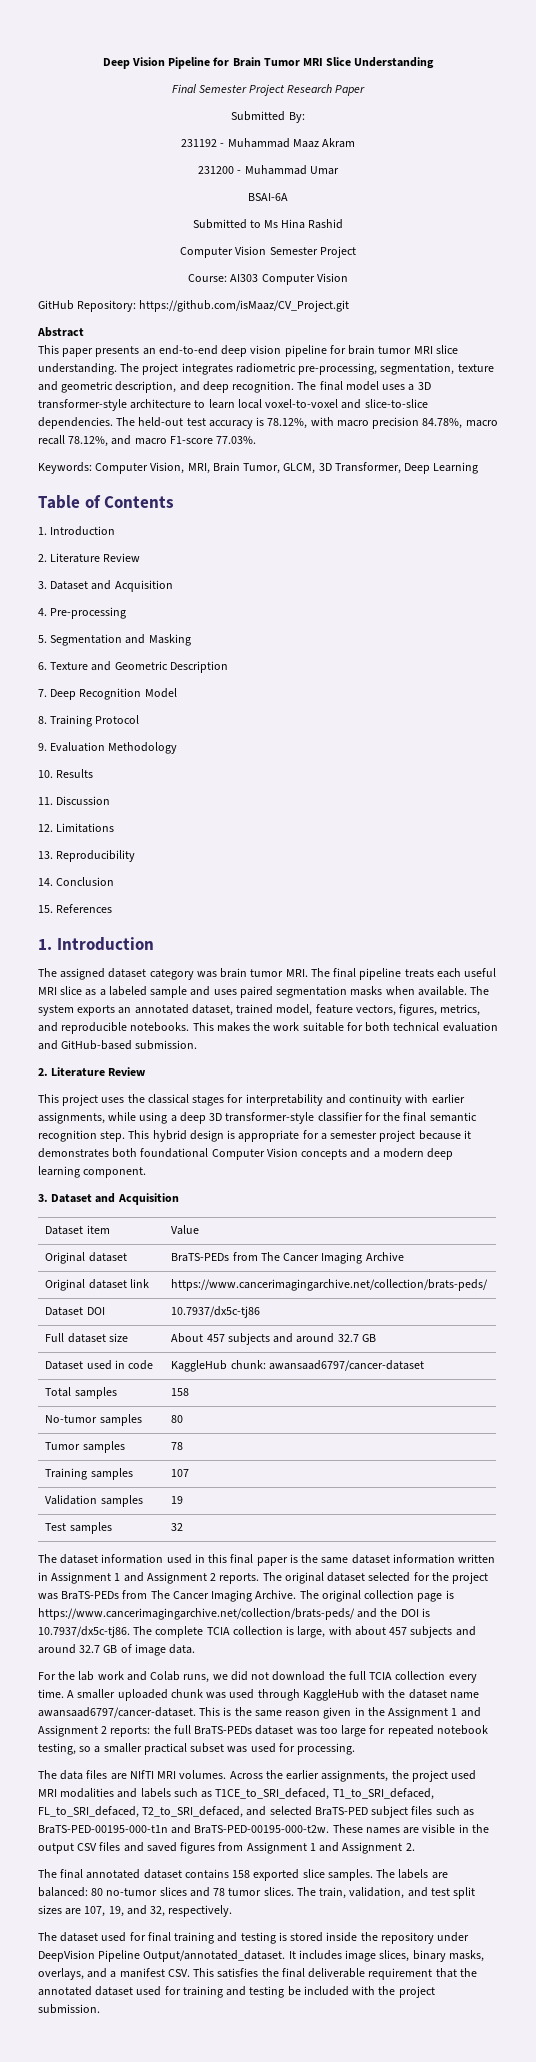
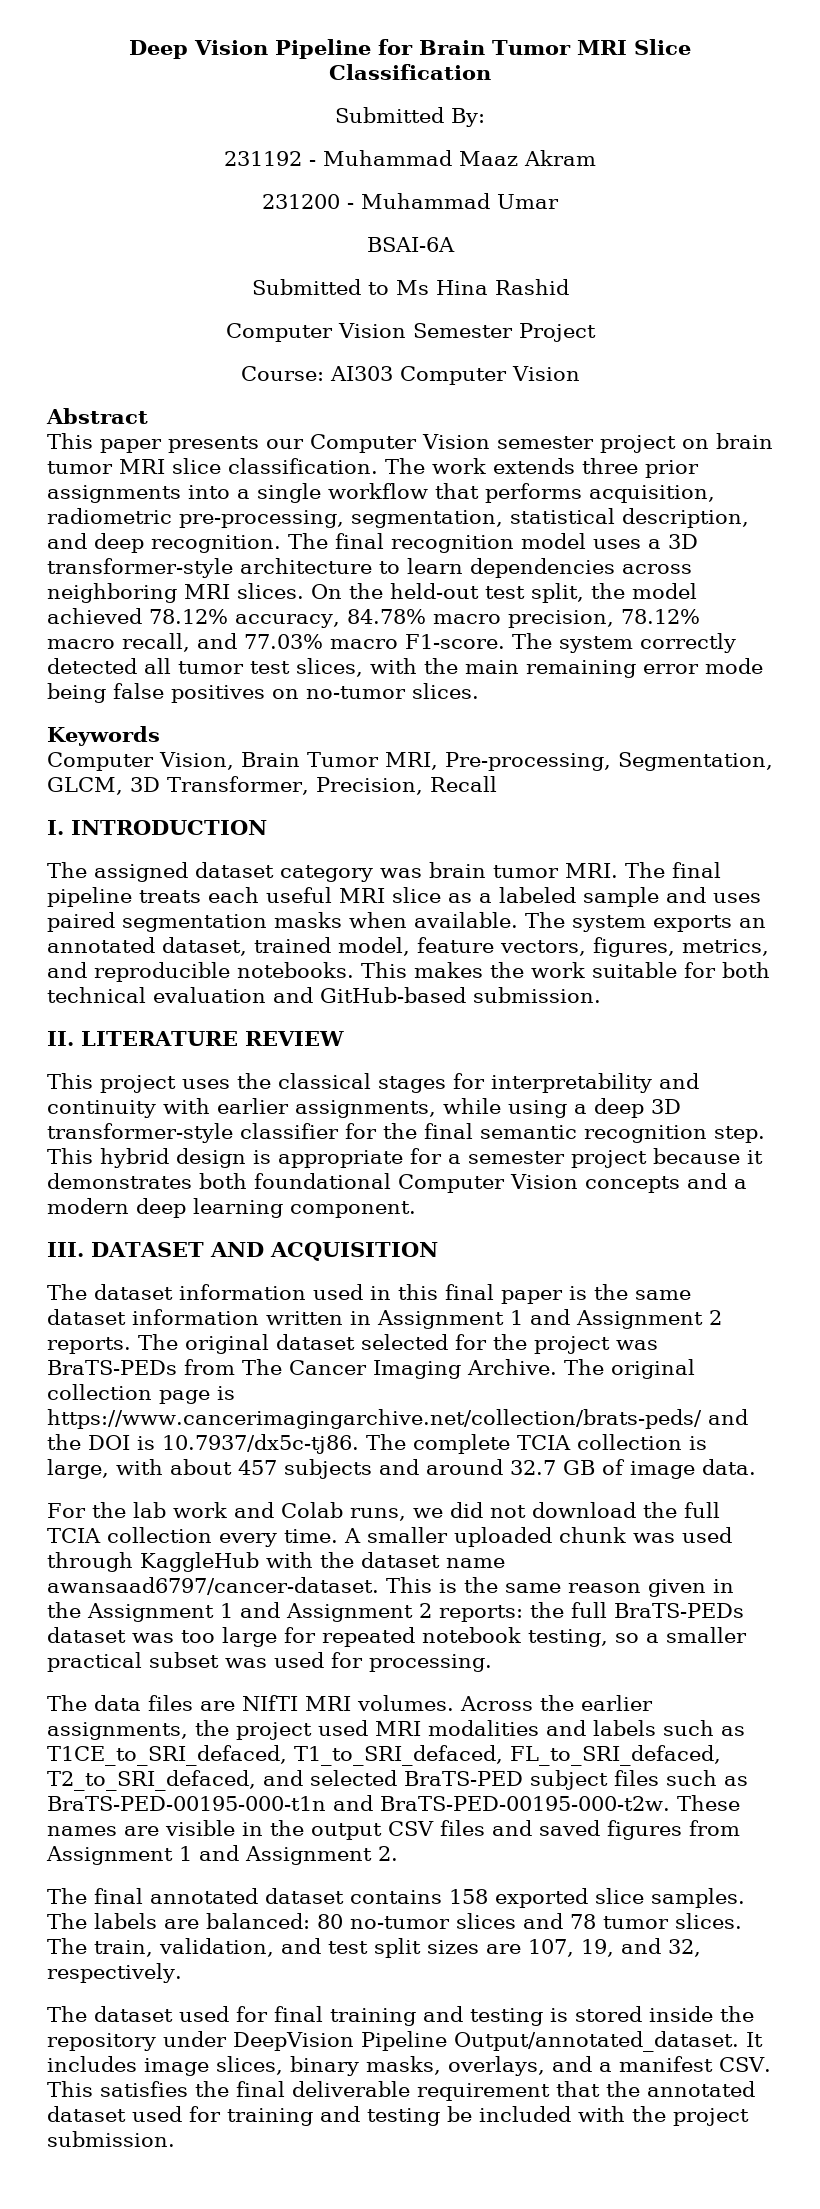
- Deep Vision Pipeline for Brain Tumor MRI Slice Understanding
- Final Semester Project Research Paper
+ Deep Vision Pipeline for Brain Tumor MRI Slice Classification
- GitHub Repository: https://github.com/isMaaz/CV_Project.git
- This paper presents an end-to-end deep vision pipeline for brain tumor MRI slice understanding. The project integrates radiometric pre-processing, segmentation, texture and geometric description, and deep recognition.
+ This paper presents our Computer Vision semester project on brain tumor MRI slice classification. The work extends three prior assignments into a single workflow that performs acquisition, radiometric pre-processing, segmentation, statistical description, and deep recognition.
- The final model uses a 3D transformer-style architecture to learn local voxel-to-voxel and slice-to-slice dependencies. The held-out test accuracy is 78.12%, with macro precision 84.78%, macro recall 78.12%, and macro F1-score 77.03%.
- Keywords: Computer Vision, MRI, Brain Tumor, GLCM, 3D Transformer, Deep Learning
- Table of Contents
- 1. Introduction
- 2. Literature Review
- 3. Dataset and Acquisition
- 4. Pre-processing
- 5. Segmentation and Masking
- 6. Texture and Geometric Description
- 7. Deep Recognition Model
- 8. Training Protocol
- 9. Evaluation Methodology
- 10. Results
- 11. Discussion
- 12. Limitations
- 13. Reproducibility
- 14. Conclusion
- 15. References
- 1. Introduction
+ The final recognition model uses a 3D transformer-style architecture to learn dependencies across neighboring MRI slices. On the held-out test split, the model achieved 78.12% accuracy, 84.78% macro precision, 78.12% macro recall, and 77.03% macro F1-score. The system correctly detected all tumor test slices, with the main remaining error mode being false positives on no-tumor slices.
+ Keywords
+ Computer Vision, Brain Tumor MRI, Pre-processing, Segmentation, GLCM, 3D Transformer, Precision, Recall
+ I. INTRODUCTION
  This makes the work suitable for both technical evaluation and GitHub-based submission.
- 2. Literature Review
+ II. LITERATURE REVIEW
  This hybrid design is appropriate for a semester project because it demonstrates both foundational Computer Vision concepts and a modern deep learning component.
- 3. Dataset and Acquisition
- Dataset item | Value
- Original dataset | BraTS-PEDs from The Cancer Imaging Archive
- Original dataset link | https://www.cancerimagingarchive.net/collection/brats-peds/
- Dataset DOI | 10.7937/dx5c-tj86
- Full dataset size | About 457 subjects and around 32.7 GB
- Dataset used in code | KaggleHub chunk: awansaad6797/cancer-dataset
- Total samples | 158
- No-tumor samples | 80
- Tumor samples | 78
- Training samples | 107
- Validation samples | 19
- Test samples | 32
+ III. DATASET AND ACQUISITION

